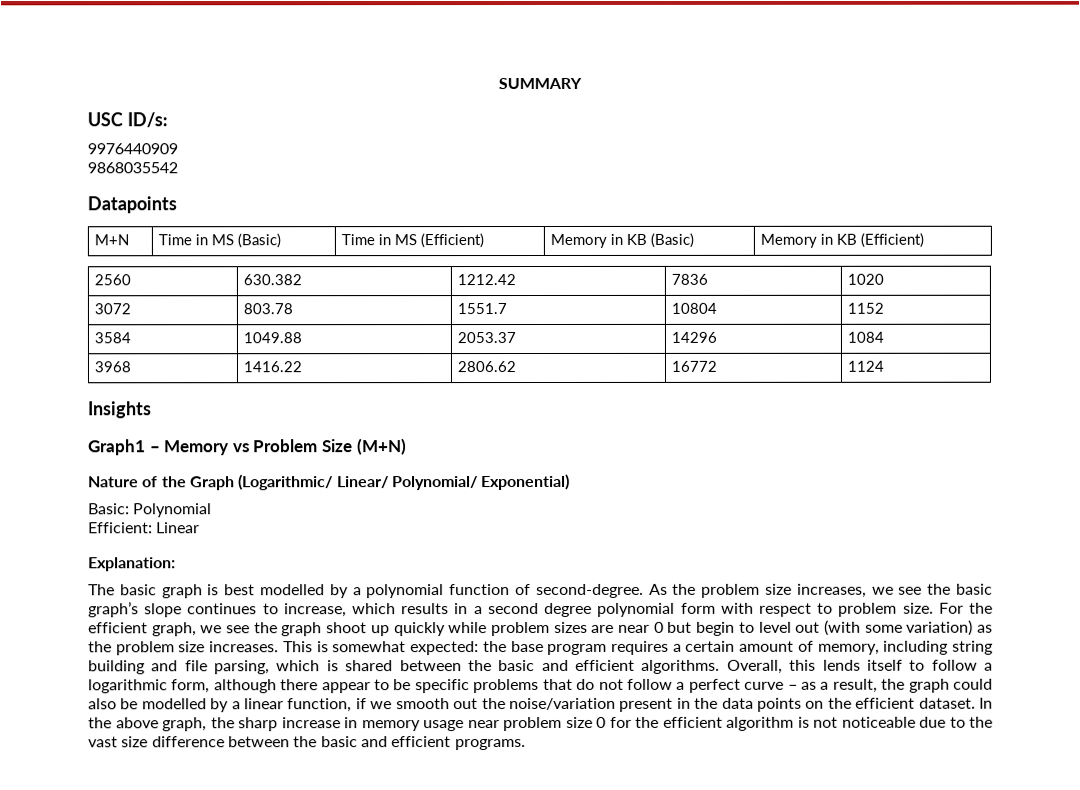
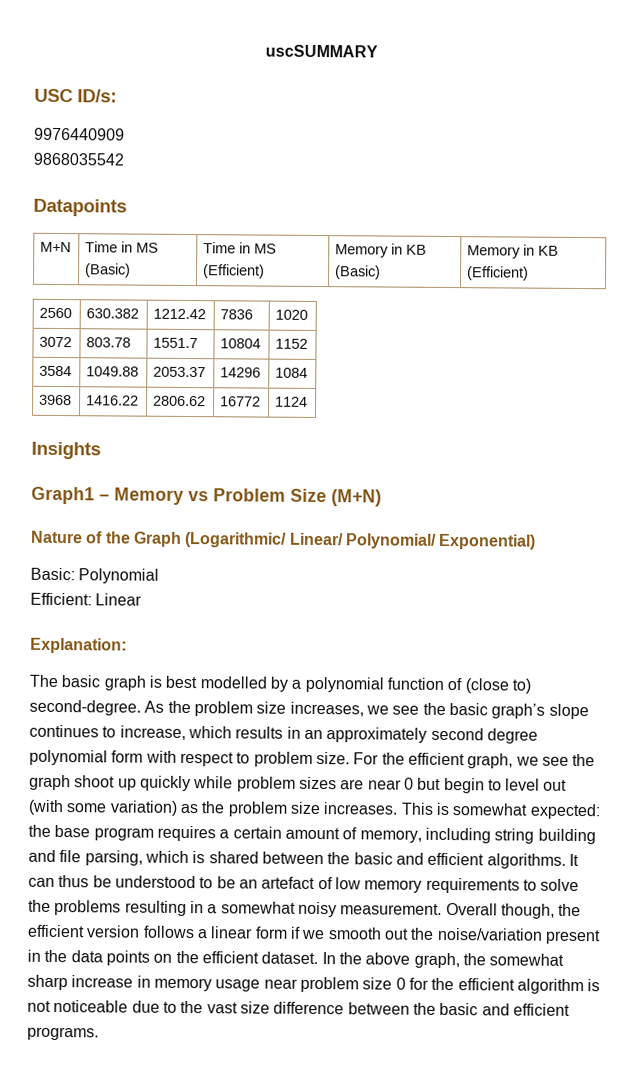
- SUMMARY
+ uscSUMMARY
- The basic graph is best modelled by a polynomial function of second-degree.
+ The basic graph is best modelled by a polynomial function of (close to) second-degree.
- As the problem size increases, we see the basic graph’s slope continues to increase, which results in a second degree polynomial form with respect to problem size.
+ As the problem size increases, we see the basic graph’s slope continues to increase, which results in an approximately second degree polynomial form with respect to problem size.
- Overall, this lends itself to follow a logarithmic form, although there appear to be specific problems that do not follow a perfect curve – as a result, the graph could also be modelled by a linear function, if we smooth out the noise/variation present in the data points on the efficient dataset.
+ It can thus be understood to be an artefact of low memory requirements to solve the problems resulting in a somewhat noisy measurement. Overall though, the efficient version follows a linear form if we smooth out the noise/variation present in the data points on the efficient dataset.
- In the above graph, the sharp increase in memory usage near problem size 0 for the efficient algorithm is not noticeable due to the vast size difference between the basic and efficient programs.
+ In the above graph, the somewhat sharp increase in memory usage near problem size 0 for the efficient algorithm is not noticeable due to the vast size difference between the basic and efficient programs.

